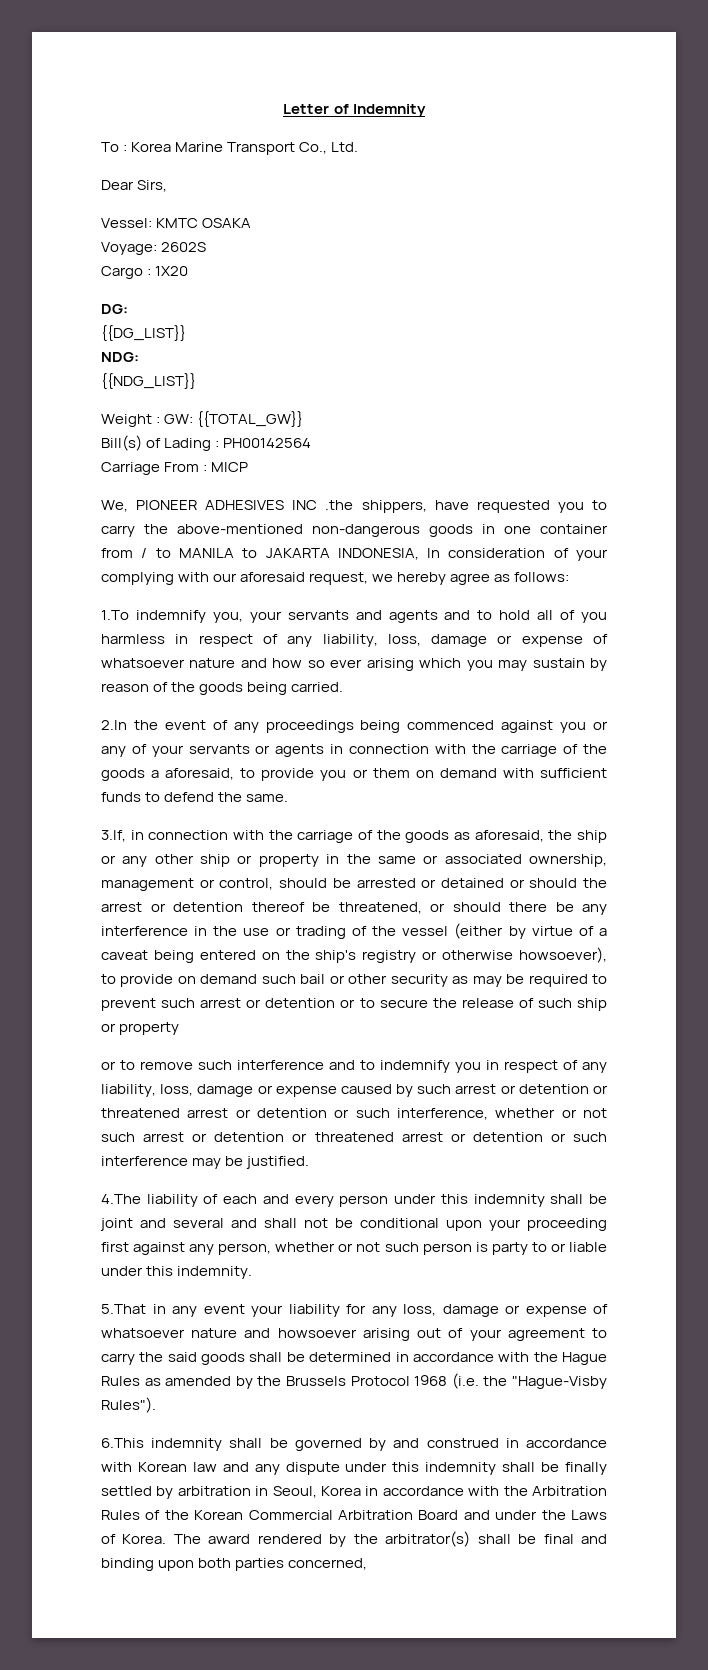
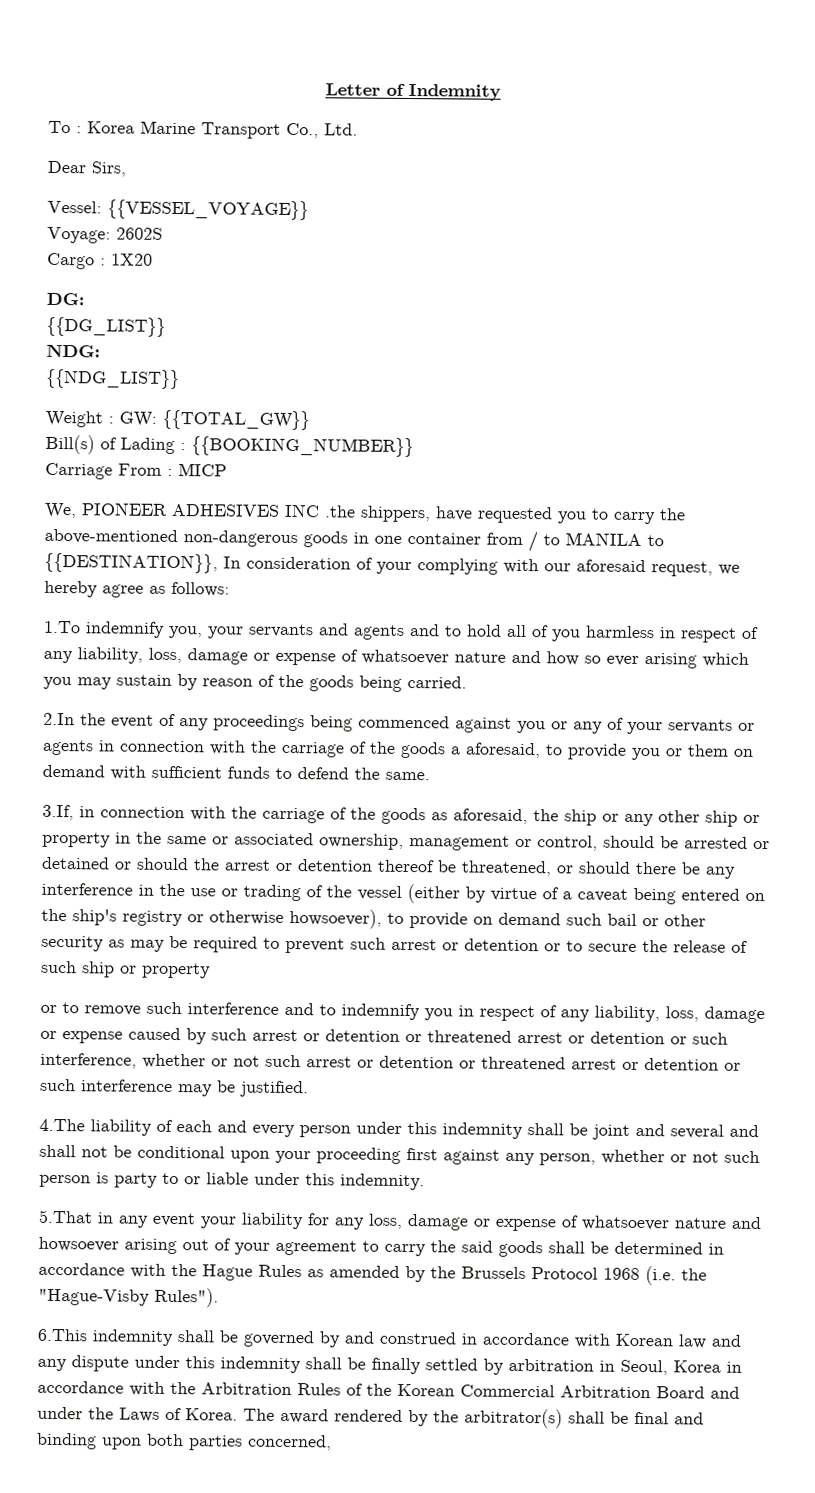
- Vessel: KMTC OSAKA
+ Vessel: {{VESSEL_VOYAGE}}
- Bill(s) of Lading : PH00142564
+ Bill(s) of Lading : {{BOOKING_NUMBER}}
- We, PIONEER ADHESIVES INC .the shippers, have requested you to carry the above-mentioned non-dangerous goods in one container from / to MANILA to JAKARTA INDONESIA, In consideration of your complying with our aforesaid request, we hereby agree as follows:
+ We, PIONEER ADHESIVES INC .the shippers, have requested you to carry the above-mentioned non-dangerous goods in one container from / to MANILA to {{DESTINATION}}, In consideration of your complying with our aforesaid request, we hereby agree as follows:

